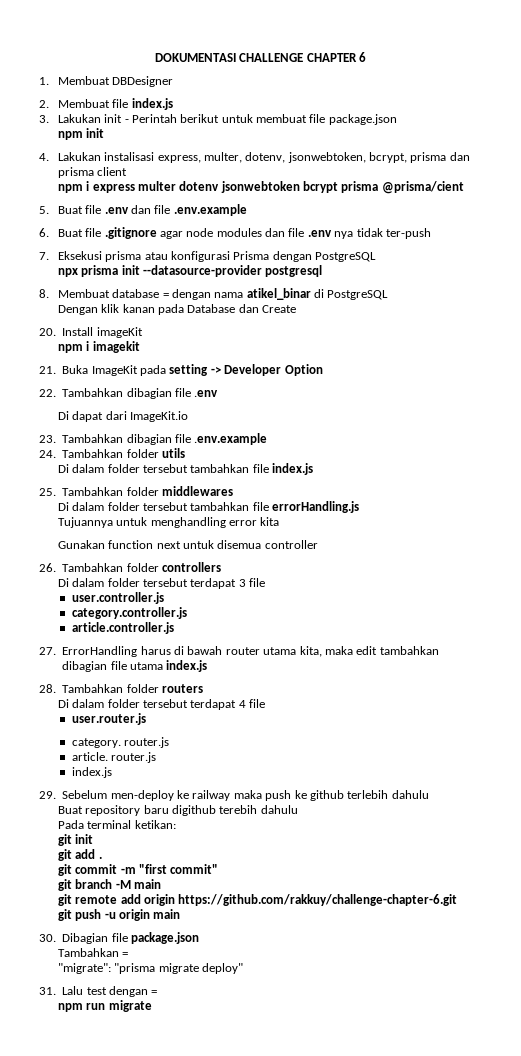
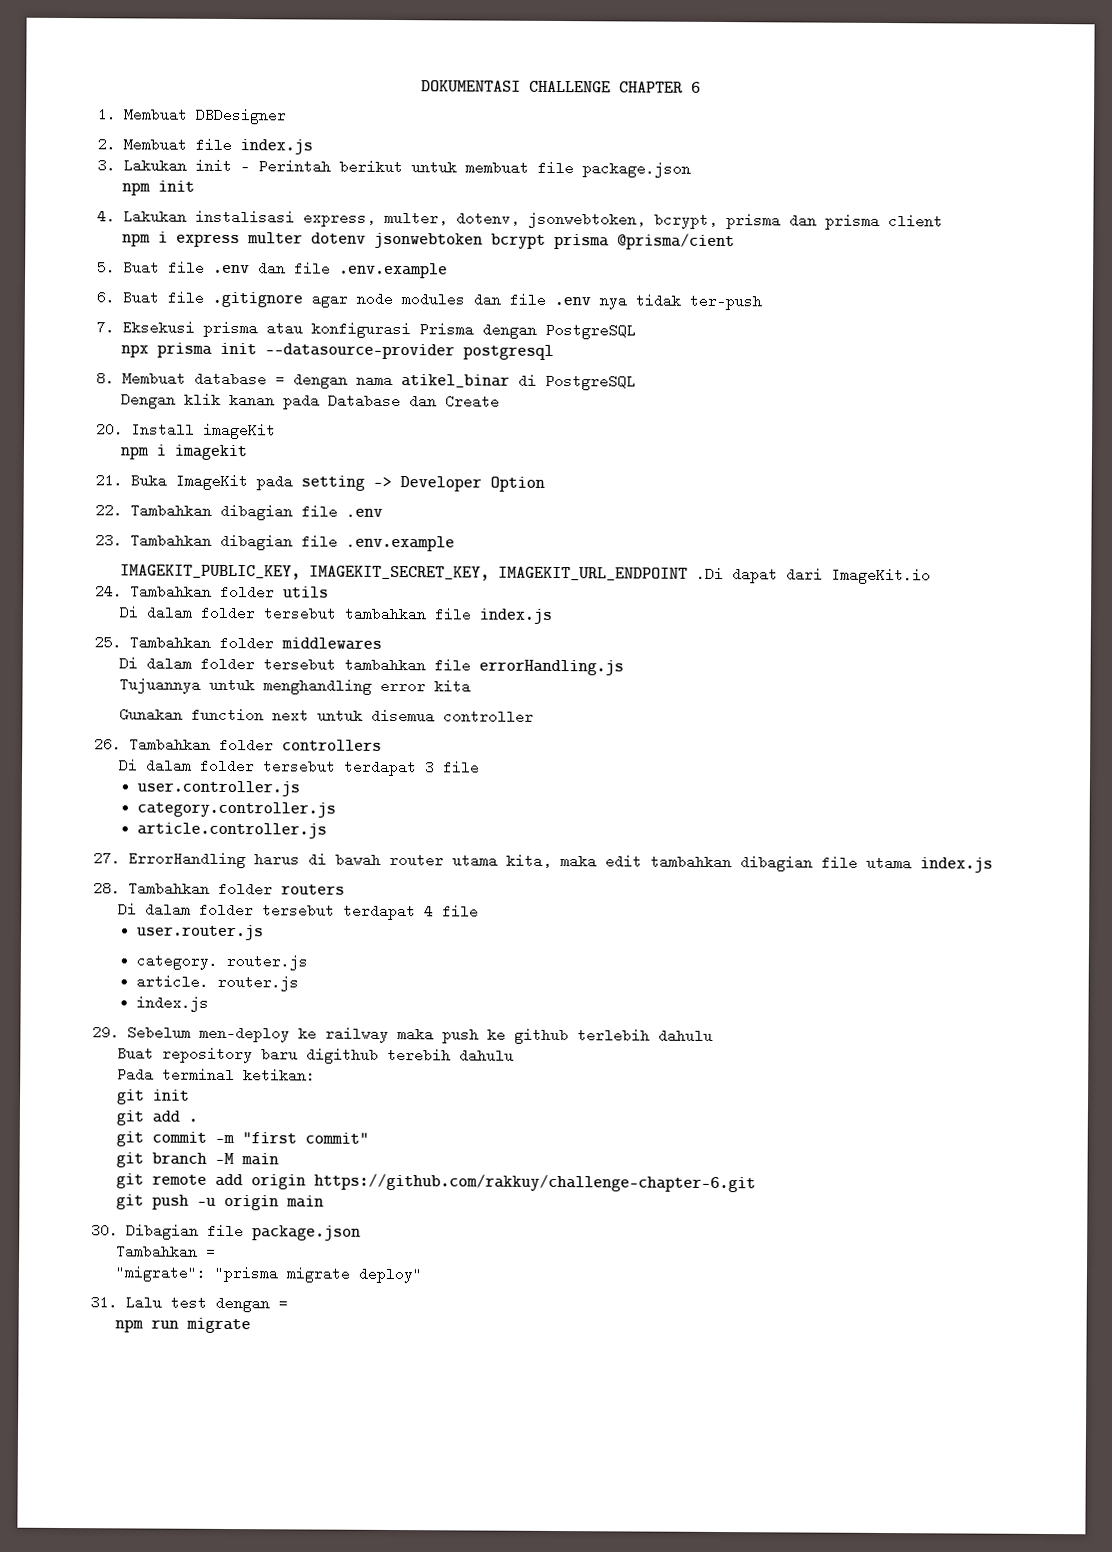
- Di dapat dari ImageKit.io
+ IMAGEKIT_PUBLIC_KEY, IMAGEKIT_SECRET_KEY, IMAGEKIT_URL_ENDPOINT .Di dapat dari ImageKit.io

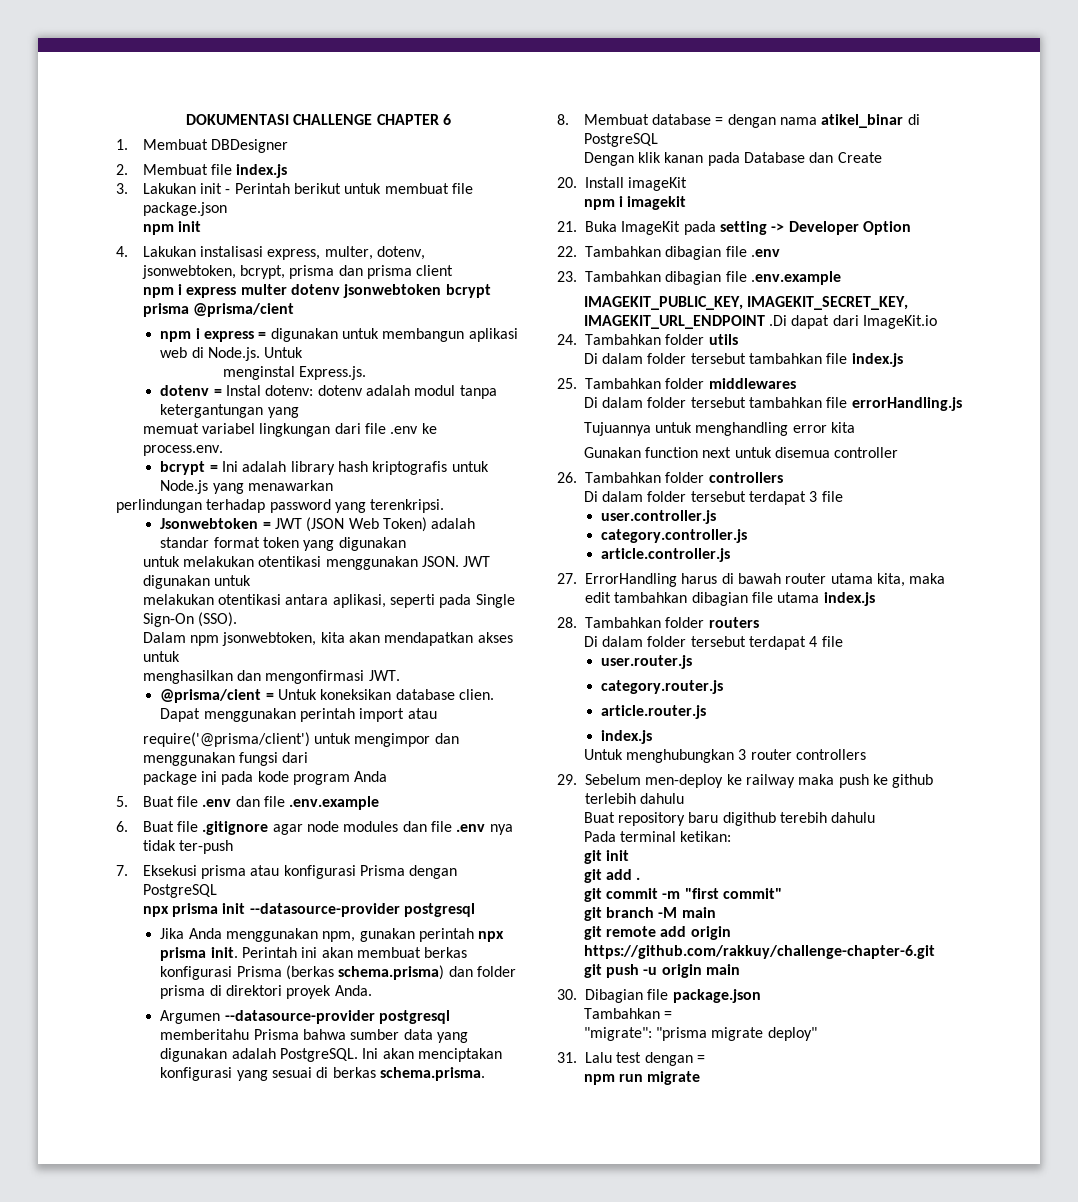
+ npm i express = digunakan untuk membangun aplikasi web di Node.js. Untuk
+ menginstal Express.js.
+ dotenv = Instal dotenv: dotenv adalah modul tanpa ketergantungan yang
+ memuat variabel lingkungan dari file .env ke process.env.
+ bcrypt = Ini adalah library hash kriptografis untuk Node.js yang menawarkan
+ perlindungan terhadap password yang terenkripsi.
+ Jsonwebtoken = JWT (JSON Web Token) adalah standar format token yang digunakan
+ untuk melakukan otentikasi menggunakan JSON. JWT digunakan untuk
+ melakukan otentikasi antara aplikasi, seperti pada Single Sign-On (SSO).
+ Dalam npm jsonwebtoken, kita akan mendapatkan akses untuk
+ menghasilkan dan mengonfirmasi JWT.
+ @prisma/cient = Untuk koneksikan database clien. Dapat menggunakan perintah import atau
+ require('@prisma/client') untuk mengimpor dan menggunakan fungsi dari
+ package ini pada kode program Anda
+ Jika Anda menggunakan npm, gunakan perintah npx prisma init. Perintah ini akan membuat berkas konfigurasi Prisma (berkas schema.prisma) dan folder prisma di direktori proyek Anda.
+ Argumen --datasource-provider postgresql memberitahu Prisma bahwa sumber data yang digunakan adalah PostgreSQL. Ini akan menciptakan konfigurasi yang sesuai di berkas schema.prisma.
- category. router.js
- article. router.js
+ category.router.js
+ article.router.js
  index.js
+ Untuk menghubungkan 3 router controllers

